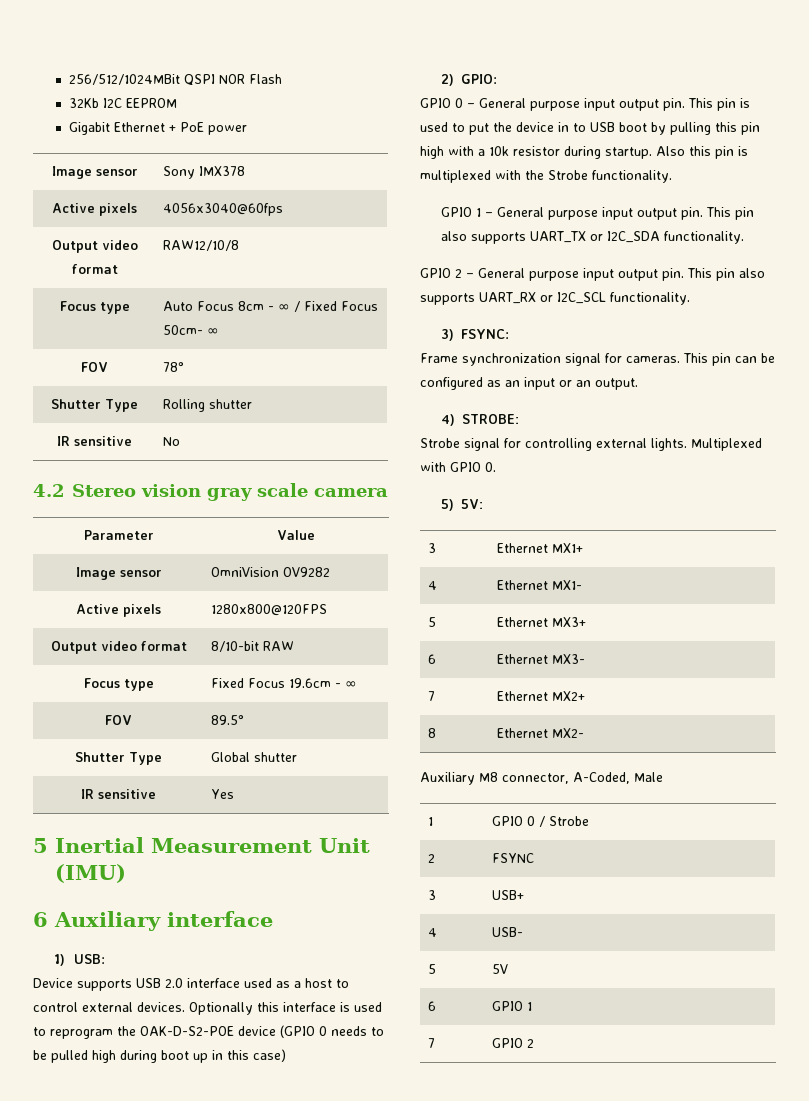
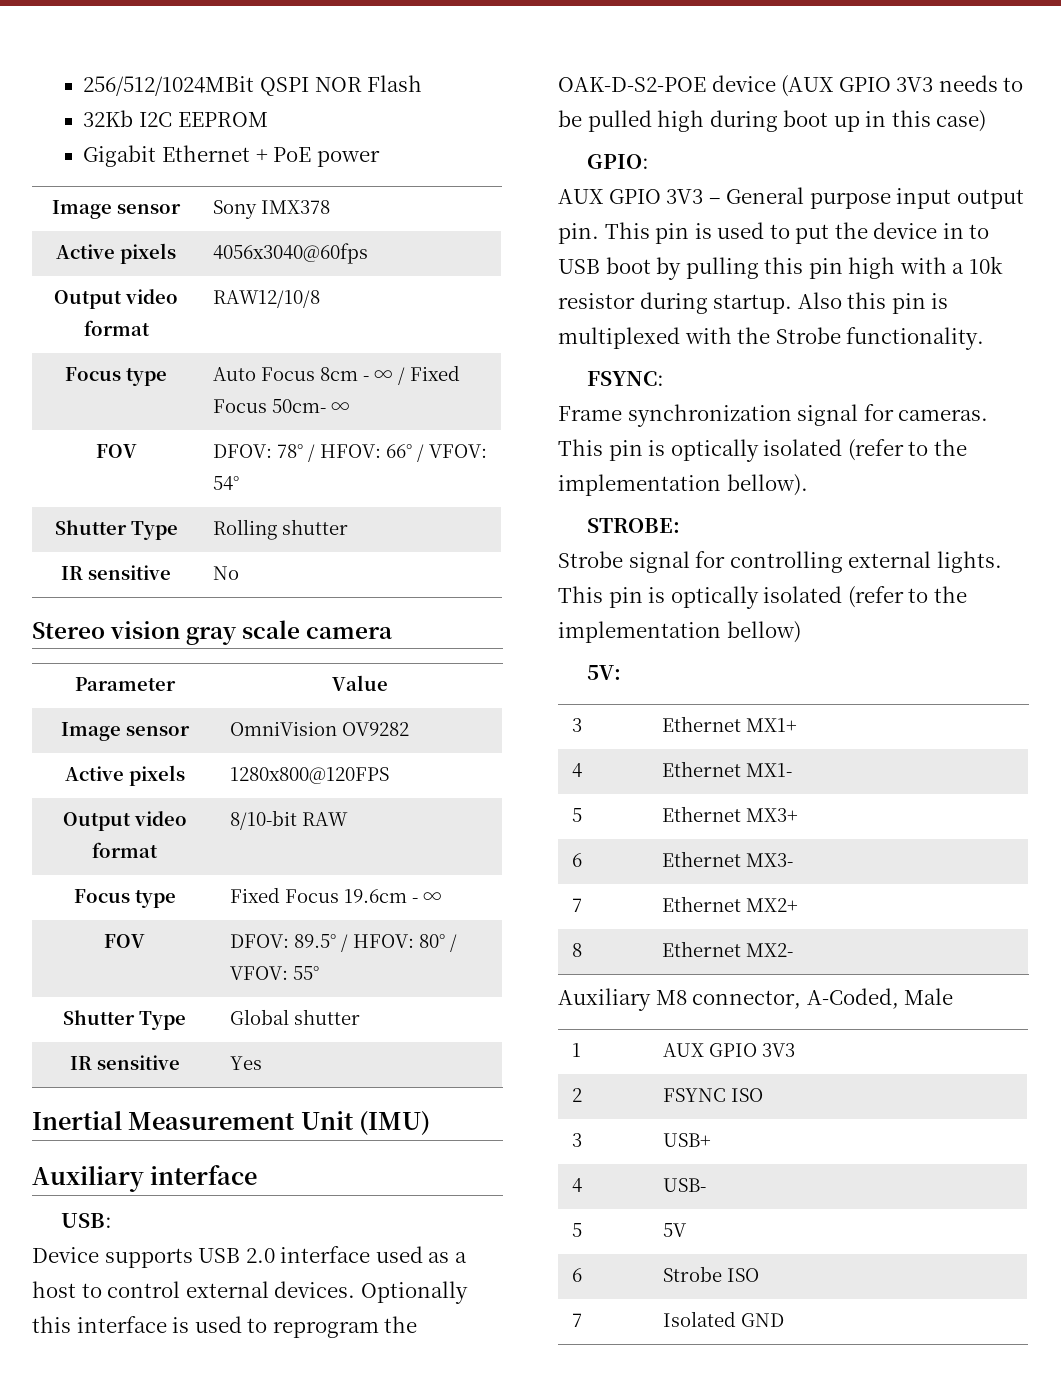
- FOV | 78°
+ FOV | DFOV: 78° / HFOV: 66° / VFOV: 54°
- 4.2 Stereo vision gray scale camera
+ Stereo vision gray scale camera
- FOV | 89.5°
+ FOV | DFOV: 89.5° / HFOV: 80° / VFOV: 55°
- 5 Inertial Measurement Unit (IMU)
+ Inertial Measurement Unit (IMU)
- 6 Auxiliary interface
+ Auxiliary interface
- 1) USB:
+ USB:
- Optionally this interface is used to reprogram the OAK-D-S2-POE device (GPIO 0 needs to be pulled high during boot up in this case)
+ Optionally this interface is used to reprogram the OAK-D-S2-POE device (AUX GPIO 3V3 needs to be pulled high during boot up in this case)
- 2) GPIO:
+ GPIO:
- GPIO 0 – General purpose input output pin.
+ AUX GPIO 3V3 – General purpose input output pin.
- GPIO 1 – General purpose input output pin. This pin also supports UART_TX or I2C_SDA functionality.
- GPIO 2 – General purpose input output pin. This pin also supports UART_RX or I2C_SCL functionality.
- 3) FSYNC:
+ FSYNC:
- This pin can be configured as an input or an output.
- 4) STROBE:
+ This pin is optically isolated (refer to the implementation bellow).
+ STROBE:
- Multiplexed with GPIO 0.
- 5) 5V:
+ This pin is optically isolated (refer to the implementation bellow)
+ 5V:
- 1 | GPIO 0 / Strobe
+ 1 | AUX GPIO 3V3
- 2 | FSYNC
+ 2 | FSYNC ISO
- 6 | GPIO 1
- 7 | GPIO 2
+ 6 | Strobe ISO
+ 7 | Isolated GND

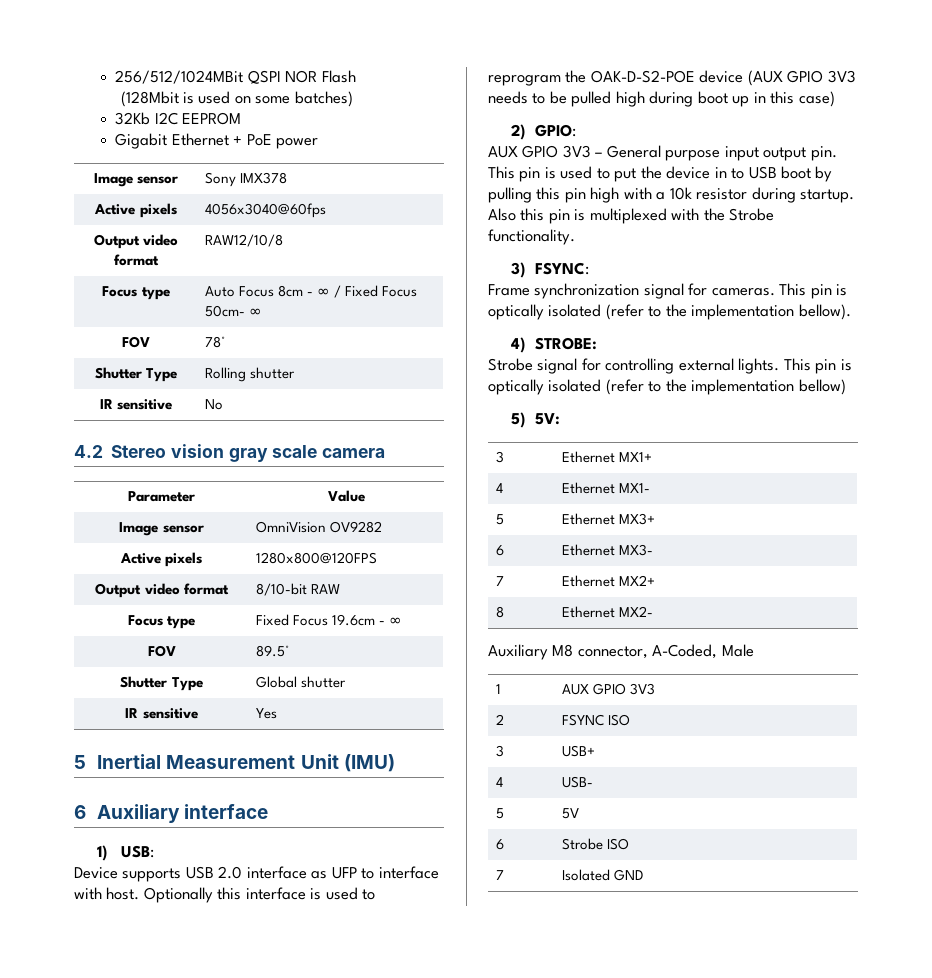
+ (128Mbit is used on some batches)
- FOV | DFOV: 78° / HFOV: 66° / VFOV: 54°
+ FOV | 78°
- Stereo vision gray scale camera
+ 4.2 Stereo vision gray scale camera
- FOV | DFOV: 89.5° / HFOV: 80° / VFOV: 55°
+ FOV | 89.5°
- Inertial Measurement Unit (IMU)
+ 5 Inertial Measurement Unit (IMU)
- Auxiliary interface
+ 6 Auxiliary interface
- USB:
+ 1) USB:
- Device supports USB 2.0 interface used as a host to control external devices.
+ Device supports USB 2.0 interface as UFP to interface with host.
- GPIO:
+ 2) GPIO:
- FSYNC:
+ 3) FSYNC:
- STROBE:
+ 4) STROBE:
- 5V:
+ 5) 5V:

